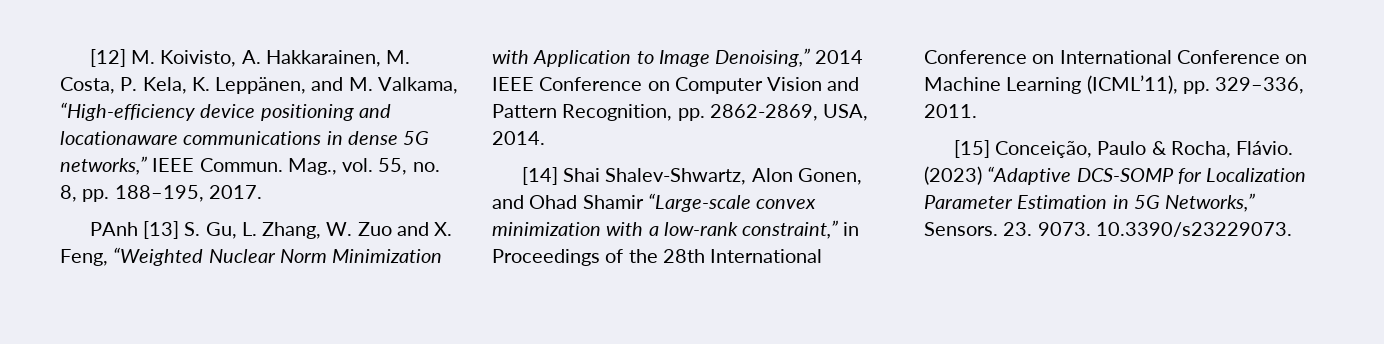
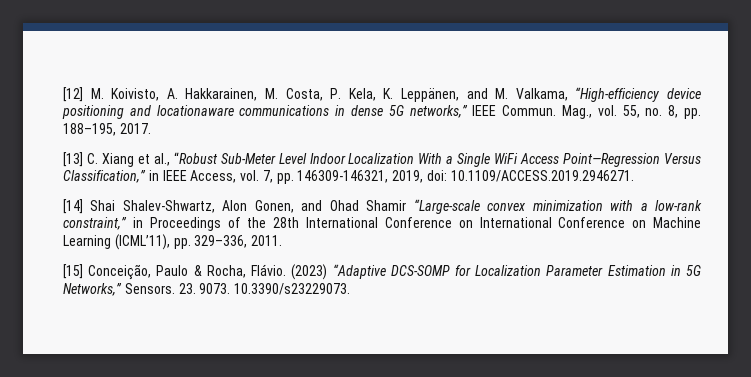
- PAnh [13] S. Gu, L. Zhang, W. Zuo and X. Feng, “Weighted Nuclear Norm Minimization with Application to Image Denoising,” 2014 IEEE Conference on Computer Vision and Pattern Recognition, pp. 2862-2869, USA, 2014.
+ [13] C. Xiang et al., “Robust Sub-Meter Level Indoor Localization With a Single WiFi Access Point—Regression Versus Classification,” in IEEE Access, vol. 7, pp. 146309-146321, 2019, doi: 10.1109/ACCESS.2019.2946271.

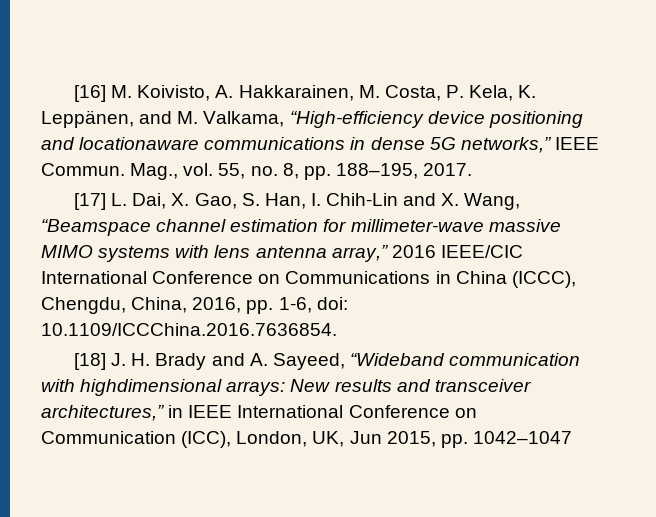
- [12] M. Koivisto, A. Hakkarainen, M. Costa, P. Kela, K. Leppänen, and M. Valkama, “High-efficiency device positioning and locationaware communications in dense 5G networks,” IEEE Commun.
+ [16] M. Koivisto, A. Hakkarainen, M. Costa, P. Kela, K. Leppänen, and M. Valkama, “High-efficiency device positioning and locationaware communications in dense 5G networks,” IEEE Commun.
- [13] C. Xiang et al., “Robust Sub-Meter Level Indoor Localization With a Single WiFi Access Point—Regression Versus Classification,” in IEEE Access, vol. 7, pp. 146309-146321, 2019, doi: 10.1109/ACCESS.2019.2946271.
- [14] Shai Shalev-Shwartz, Alon Gonen, and Ohad Shamir “Large-scale convex minimization with a low-rank constraint,” in Proceedings of the 28th International Conference on International Conference on Machine Learning (ICML’11), pp. 329–336, 2011.
- [15] Conceição, Paulo & Rocha, Flávio. (2023) “Adaptive DCS-SOMP for Localization Parameter Estimation in 5G Networks,” Sensors. 23. 9073. 10.3390/s23229073.
+ [17] L. Dai, X. Gao, S. Han, I. Chih-Lin and X. Wang, “Beamspace channel estimation for millimeter-wave massive MIMO systems with lens antenna array,” 2016 IEEE/CIC International Conference on Communications in China (ICCC), Chengdu, China, 2016, pp. 1-6, doi: 10.1109/ICCChina.2016.7636854.
+ [18] J. H. Brady and A. Sayeed, “Wideband communication with highdimensional arrays: New results and transceiver architectures,” in IEEE International Conference on Communication (ICC), London, UK, Jun 2015, pp. 1042–1047

